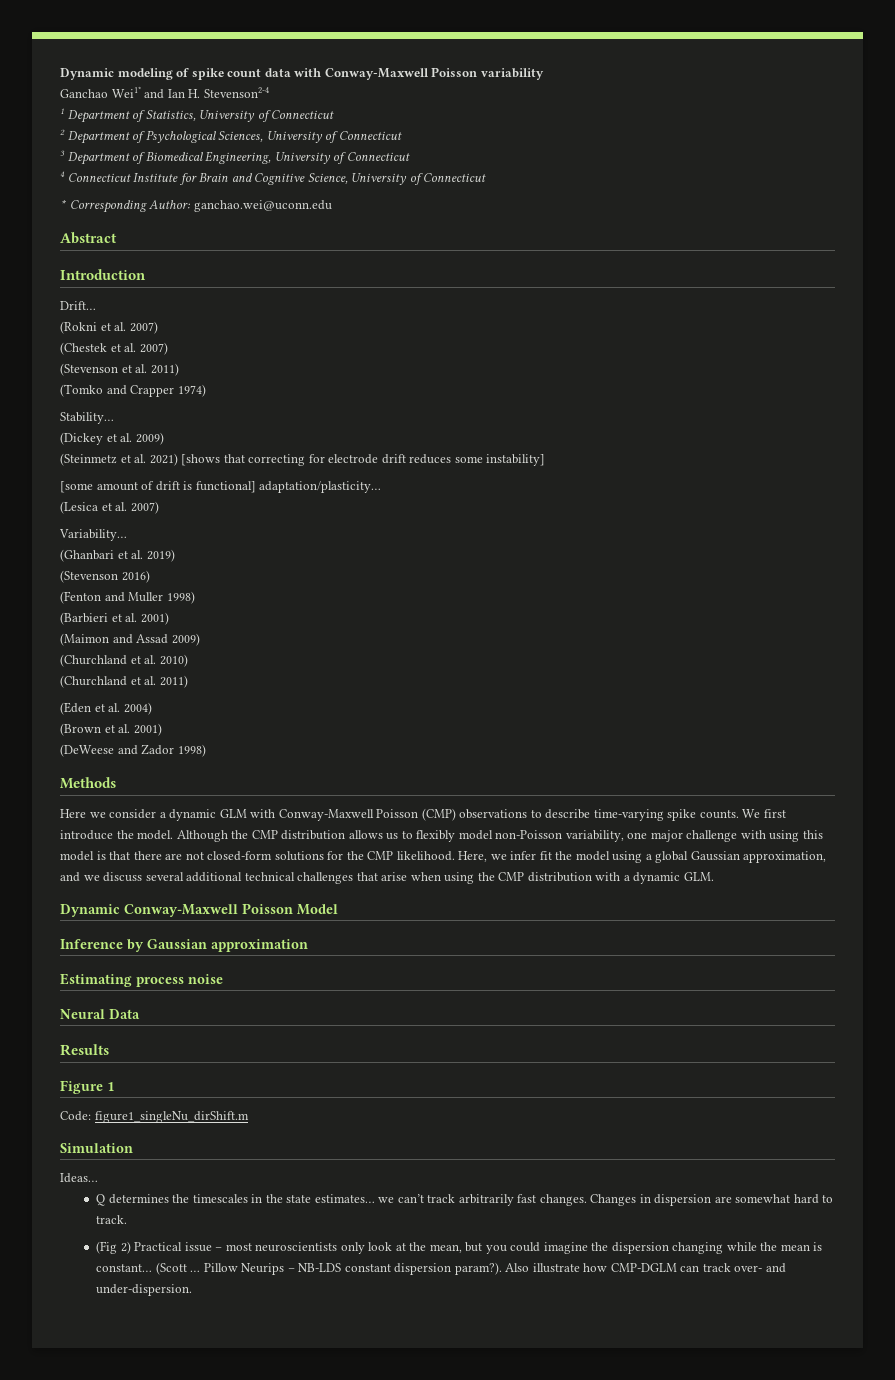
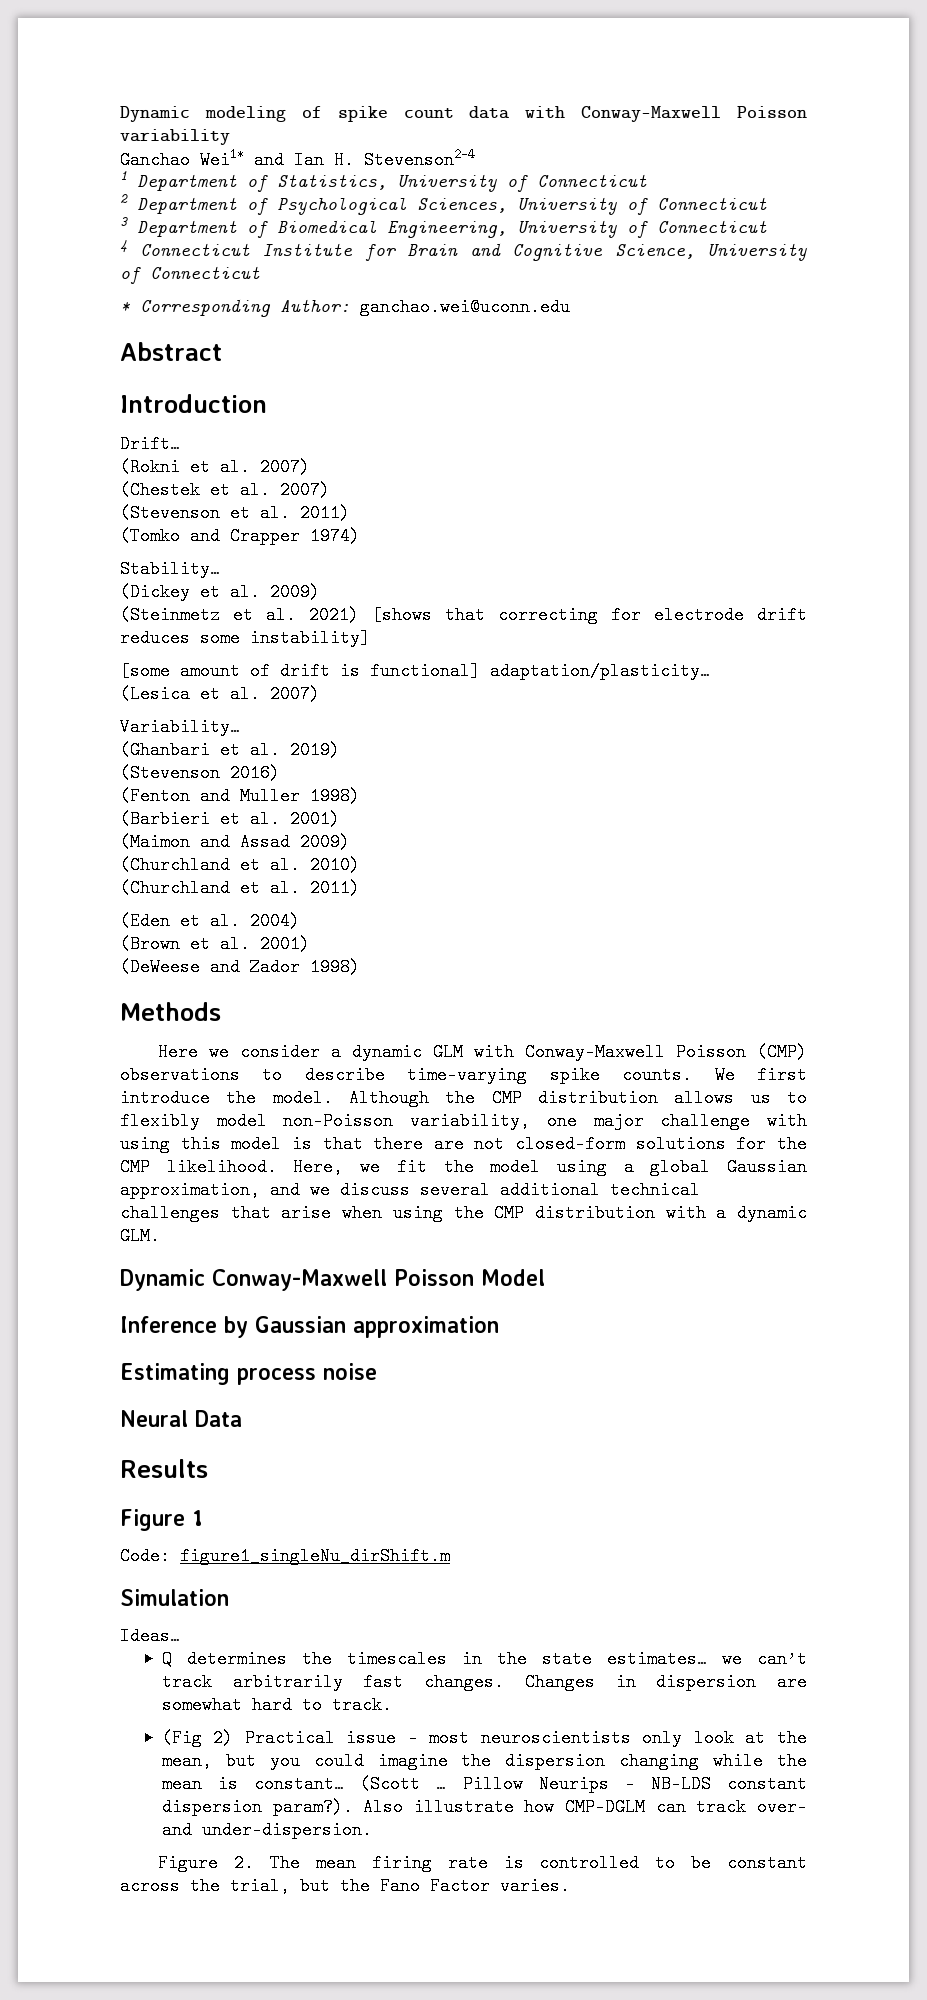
- Here, we infer fit the model using a global Gaussian approximation, and we discuss several additional technical challenges that arise when using the CMP distribution with a dynamic GLM.
+ Here, we fit the model using a global Gaussian approximation, and we discuss several additional technical challenges that arise when using the CMP distribution with a dynamic GLM.
+ Figure 2. The mean firing rate is controlled to be constant across the trial, but the Fano Factor varies.

